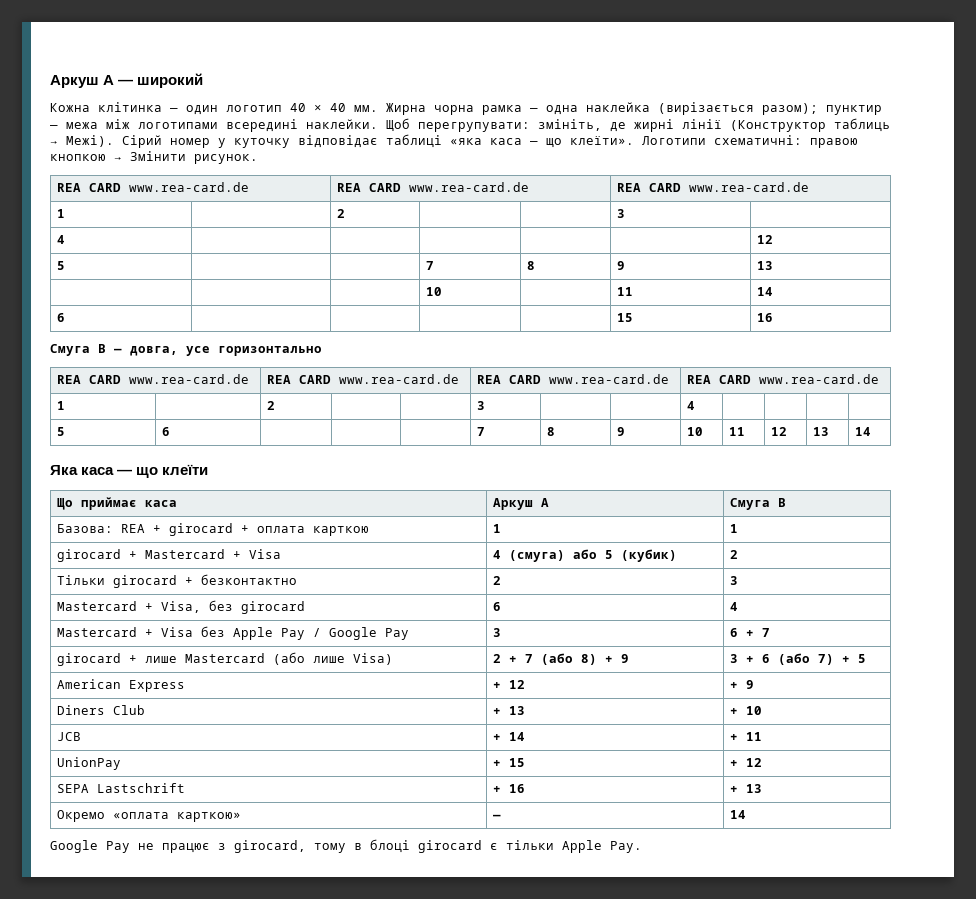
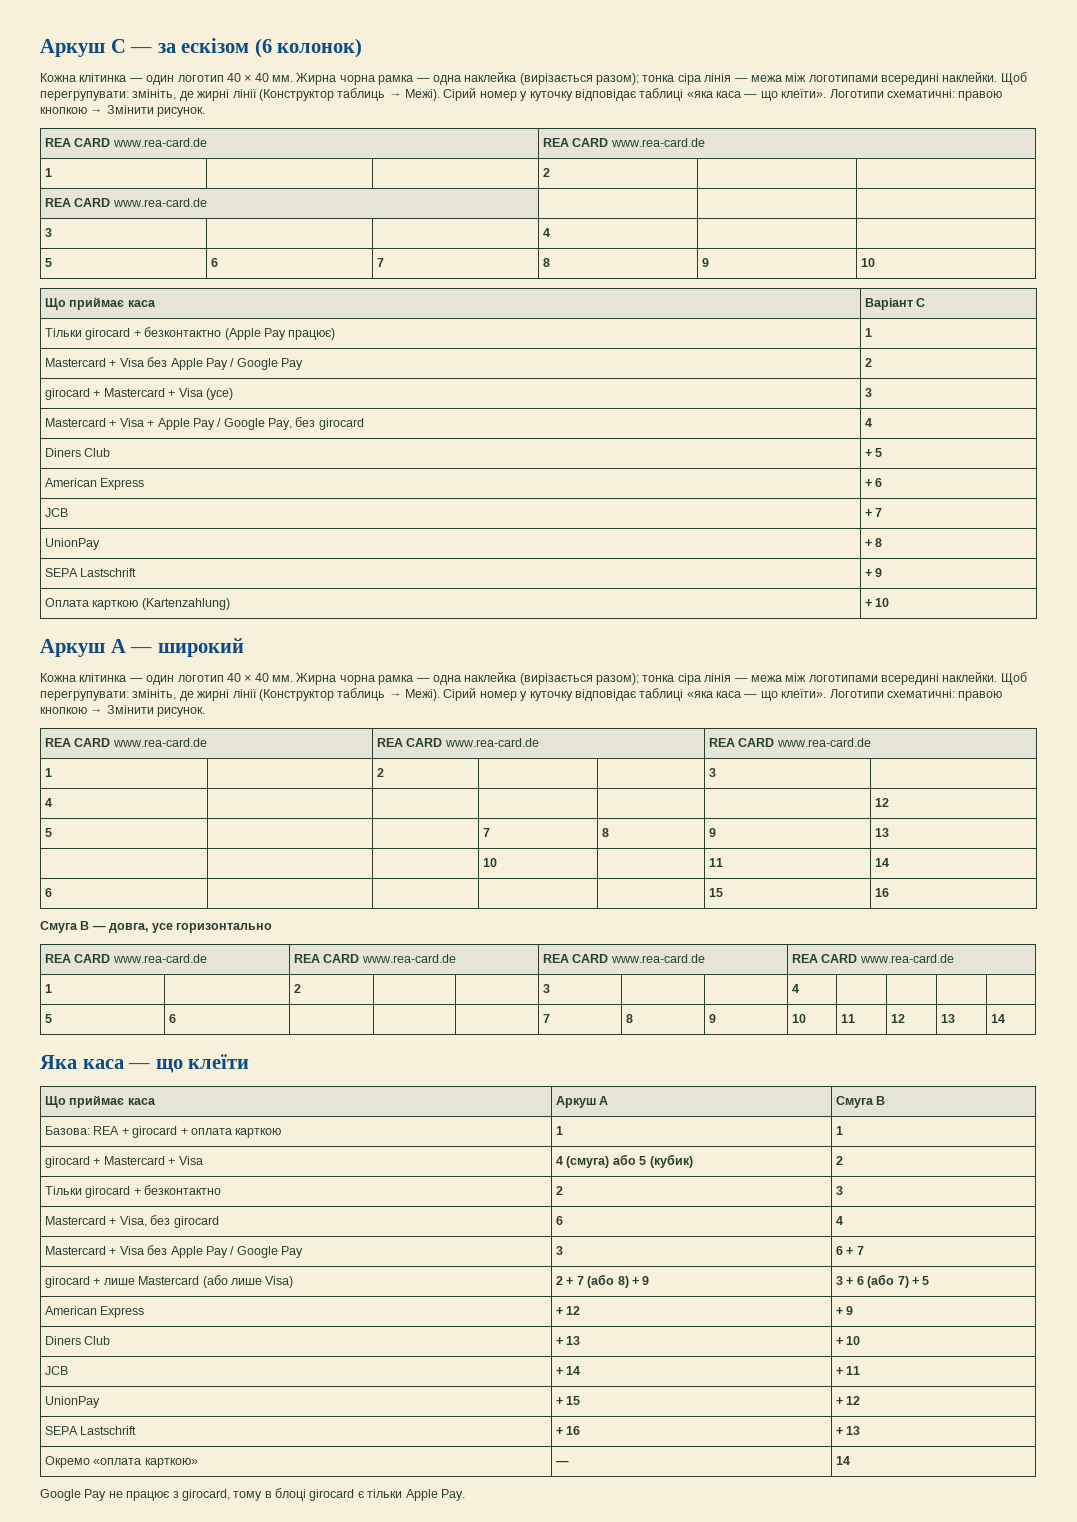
+ Аркуш C — за ескізом (6 колонок)
+ Кожна клітинка — один логотип 40 × 40 мм. Жирна чорна рамка — одна наклейка (вирізається разом); тонка сіра лінія — межа між логотипами всередині наклейки. Щоб перегрупувати: змініть, де жирні лінії (Конструктор таблиць → Межі). Сірий номер у куточку відповідає таблиці «яка каса — що клеїти». Логотипи схематичні: правою кнопкою → Змінити рисунок.
+ REA CARD www.rea-card.de | REA CARD www.rea-card.de
+ 1 | | | 2 | |
+ REA CARD www.rea-card.de | | |
+ 3 | | | 4 | |
+ 5 | 6 | 7 | 8 | 9 | 10
+ Що приймає каса | Варіант C
+ Тільки girocard + безконтактно (Apple Pay працює) | 1
+ Mastercard + Visa без Apple Pay / Google Pay | 2
+ girocard + Mastercard + Visa (усе) | 3
+ Mastercard + Visa + Apple Pay / Google Pay, без girocard | 4
+ Diners Club | + 5
+ American Express | + 6
+ JCB | + 7
+ UnionPay | + 8
+ SEPA Lastschrift | + 9
+ Оплата карткою (Kartenzahlung) | + 10
  Аркуш A — широкий
- Кожна клітинка — один логотип 40 × 40 мм. Жирна чорна рамка — одна наклейка (вирізається разом); пунктир — межа між логотипами всередині наклейки.
+ Кожна клітинка — один логотип 40 × 40 мм. Жирна чорна рамка — одна наклейка (вирізається разом); тонка сіра лінія — межа між логотипами всередині наклейки.

